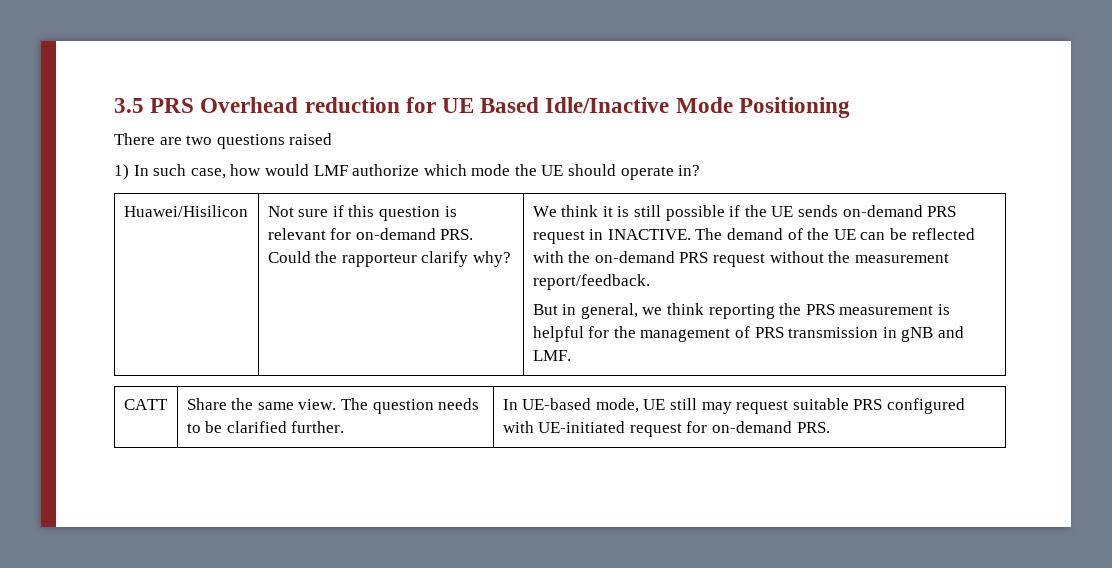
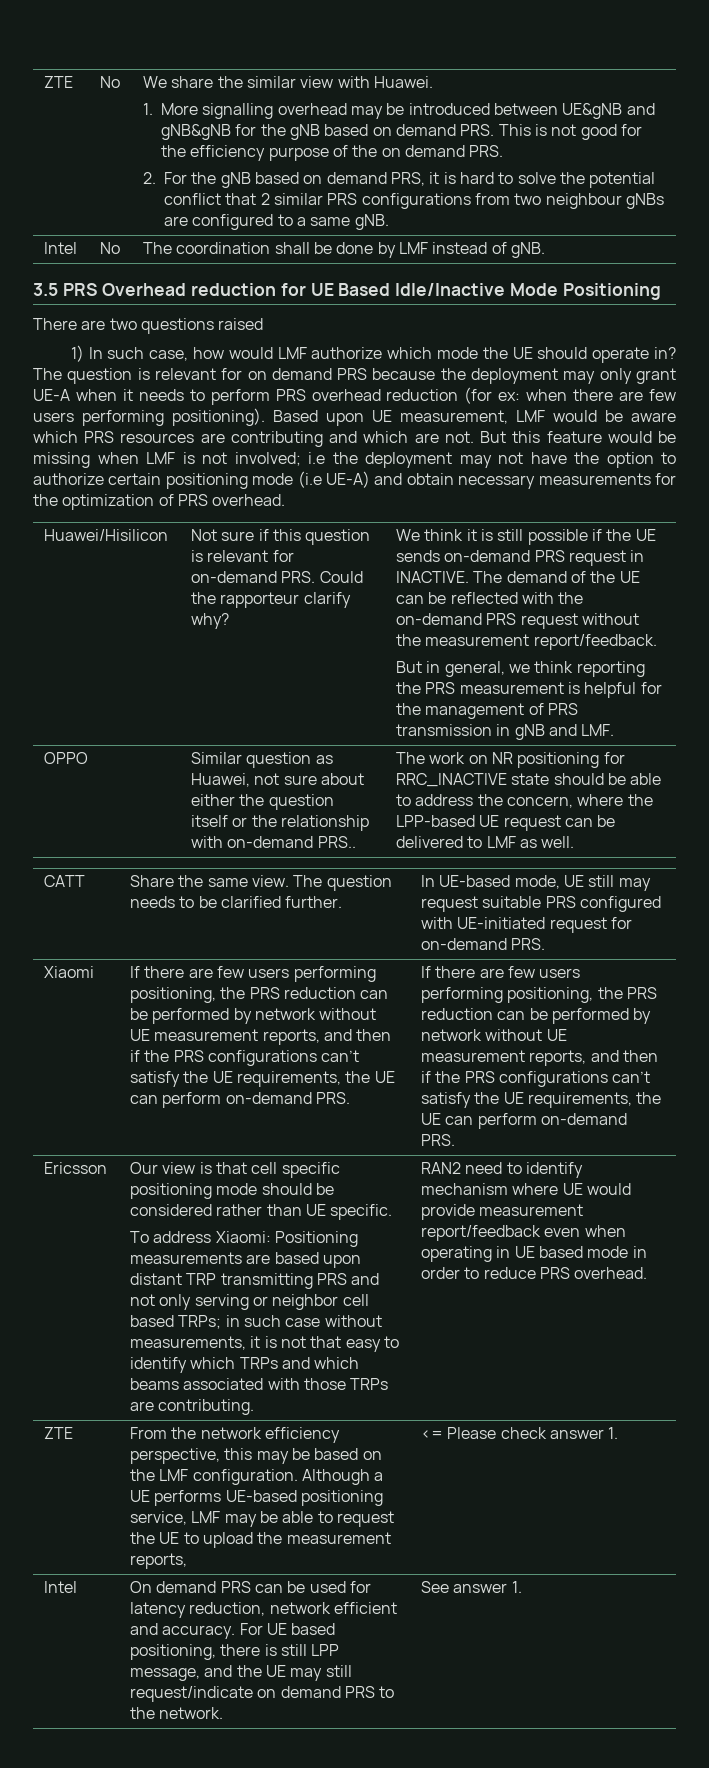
+ ZTE | No | We share the similar view with Huawei.
+ 1. More signalling overhead may be introduced between UE&gNB and gNB&gNB for the gNB based on demand PRS. This is not good for the efficiency purpose of the on demand PRS.
+ 2. For the gNB based on demand PRS, it is hard to solve the potential conflict that 2 similar PRS configurations from two neighbour gNBs are configured to a same gNB.
+ Intel | No | The coordination shall be done by LMF instead of gNB.
+ The question is relevant for on demand PRS because the deployment may only grant UE-A when it needs to perform PRS overhead reduction (for ex: when there are few users performing positioning). Based upon UE measurement, LMF would be aware which PRS resources are contributing and which are not. But this feature would be missing when LMF is not involved; i.e the deployment may not have the option to authorize certain positioning mode (i.e UE-A) and obtain necessary measurements for the optimization of PRS overhead.
+ OPPO | Similar question as Huawei, not sure about either the question itself or the relationship with on-demand PRS.. | The work on NR positioning for RRC_INACTIVE state should be able to address the concern, where the LPP-based UE request can be delivered to LMF as well.
+ Xiaomi | If there are few users performing positioning, the PRS reduction can be performed by network without UE measurement reports, and then if the PRS configurations can’t satisfy the UE requirements, the UE can perform on-demand PRS. | If there are few users performing positioning, the PRS reduction can be performed by network without UE measurement reports, and then if the PRS configurations can’t satisfy the UE requirements, the UE can perform on-demand PRS.
+ Ericsson | Our view is that cell specific positioning mode should be considered rather than UE specific.
+ To address Xiaomi: Positioning measurements are based upon distant TRP transmitting PRS and not only serving or neighbor cell based TRPs; in such case without measurements, it is not that easy to identify which TRPs and which beams associated with those TRPs are contributing. | RAN2 need to identify mechanism where UE would provide measurement report/feedback even when operating in UE based mode in order to reduce PRS overhead.
+ ZTE | From the network efficiency perspective, this may be based on the LMF configuration. Although a UE performs UE-based positioning service, LMF may be able to request the UE to upload the measurement reports, | <= Please check answer 1.
+ Intel | On demand PRS can be used for latency reduction, network efficient and accuracy. For UE based positioning, there is still LPP message, and the UE may still request/indicate on demand PRS to the network. | See answer 1.

